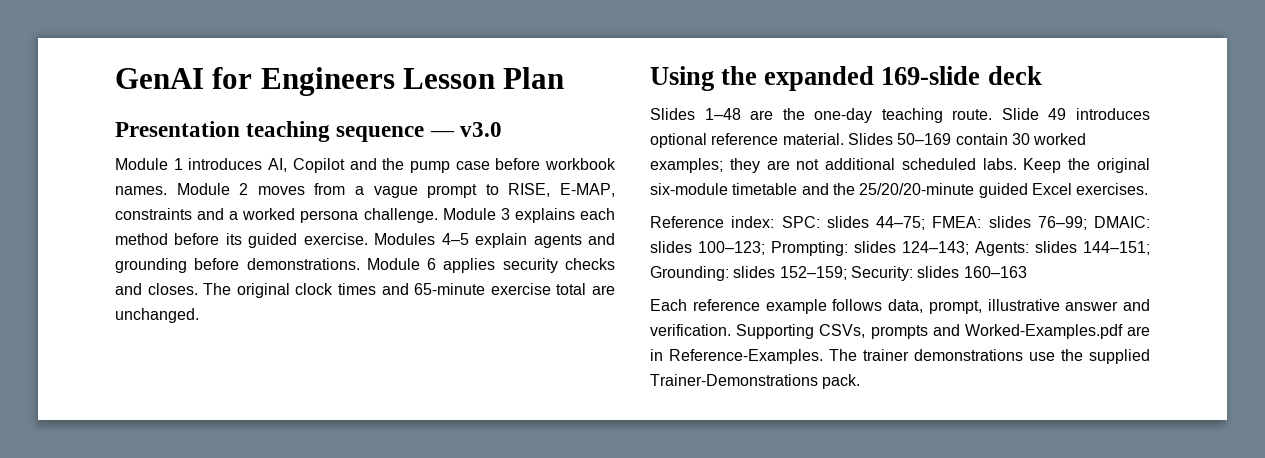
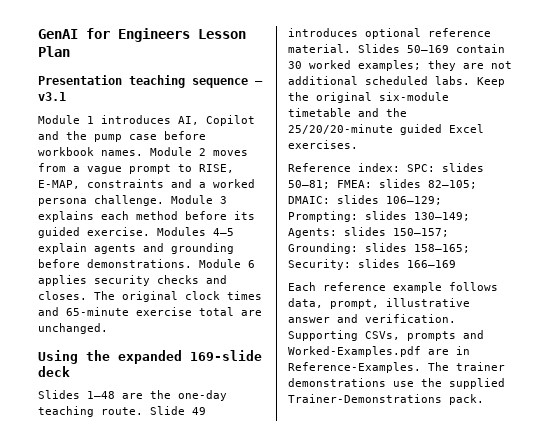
- Presentation teaching sequence — v3.0
+ Presentation teaching sequence — v3.1
- Reference index: SPC: slides 44–75; FMEA: slides 76–99; DMAIC: slides 100–123; Prompting: slides 124–143; Agents: slides 144–151; Grounding: slides 152–159; Security: slides 160–163
+ Reference index: SPC: slides 50–81; FMEA: slides 82–105; DMAIC: slides 106–129; Prompting: slides 130–149; Agents: slides 150–157; Grounding: slides 158–165; Security: slides 166–169

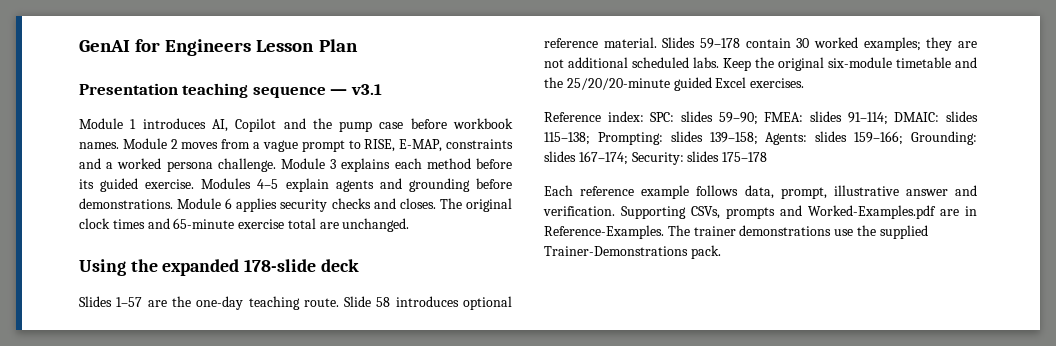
- Using the expanded 169-slide deck
+ Using the expanded 178-slide deck
- Slides 1–48 are the one-day teaching route.
+ Slides 1–57 are the one-day teaching route.
- Slide 49 introduces optional reference material.
+ Slide 58 introduces optional reference material.
- Slides 50–169 contain 30 worked examples; they are not additional scheduled labs.
+ Slides 59–178 contain 30 worked examples; they are not additional scheduled labs.
- Reference index: SPC: slides 50–81; FMEA: slides 82–105; DMAIC: slides 106–129; Prompting: slides 130–149; Agents: slides 150–157; Grounding: slides 158–165; Security: slides 166–169
+ Reference index: SPC: slides 59–90; FMEA: slides 91–114; DMAIC: slides 115–138; Prompting: slides 139–158; Agents: slides 159–166; Grounding: slides 167–174; Security: slides 175–178

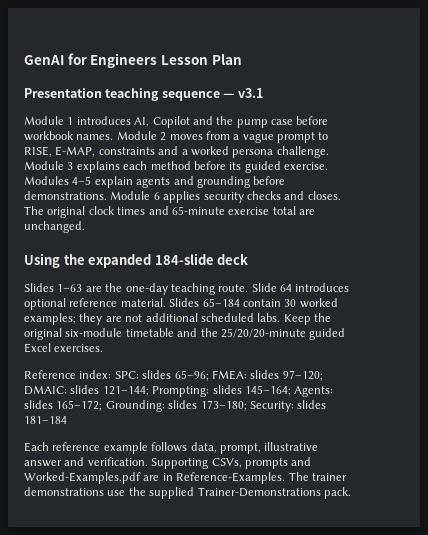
- Using the expanded 178-slide deck
+ Using the expanded 184-slide deck
- Slides 1–57 are the one-day teaching route.
+ Slides 1–63 are the one-day teaching route.
- Slide 58 introduces optional reference material.
+ Slide 64 introduces optional reference material.
- Slides 59–178 contain 30 worked examples; they are not additional scheduled labs.
+ Slides 65–184 contain 30 worked examples; they are not additional scheduled labs.
- Reference index: SPC: slides 59–90; FMEA: slides 91–114; DMAIC: slides 115–138; Prompting: slides 139–158; Agents: slides 159–166; Grounding: slides 167–174; Security: slides 175–178
+ Reference index: SPC: slides 65–96; FMEA: slides 97–120; DMAIC: slides 121–144; Prompting: slides 145–164; Agents: slides 165–172; Grounding: slides 173–180; Security: slides 181–184

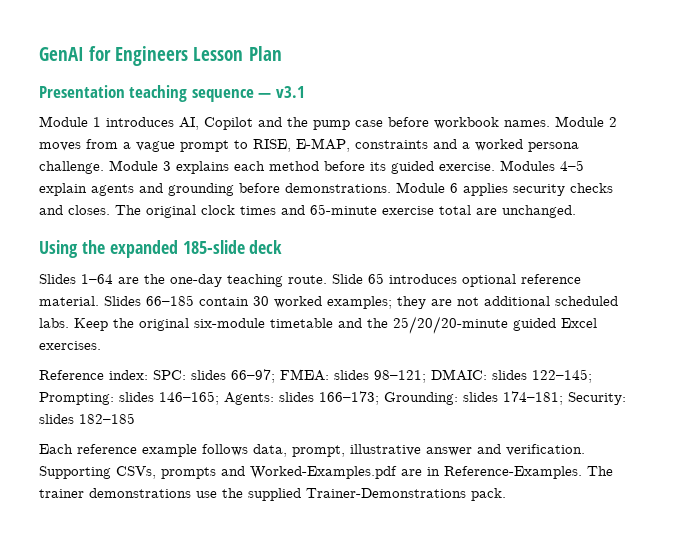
- Using the expanded 184-slide deck
+ Using the expanded 185-slide deck
- Slides 1–63 are the one-day teaching route.
+ Slides 1–64 are the one-day teaching route.
- Slide 64 introduces optional reference material.
+ Slide 65 introduces optional reference material.
- Slides 65–184 contain 30 worked examples; they are not additional scheduled labs.
+ Slides 66–185 contain 30 worked examples; they are not additional scheduled labs.
- Reference index: SPC: slides 65–96; FMEA: slides 97–120; DMAIC: slides 121–144; Prompting: slides 145–164; Agents: slides 165–172; Grounding: slides 173–180; Security: slides 181–184
+ Reference index: SPC: slides 66–97; FMEA: slides 98–121; DMAIC: slides 122–145; Prompting: slides 146–165; Agents: slides 166–173; Grounding: slides 174–181; Security: slides 182–185

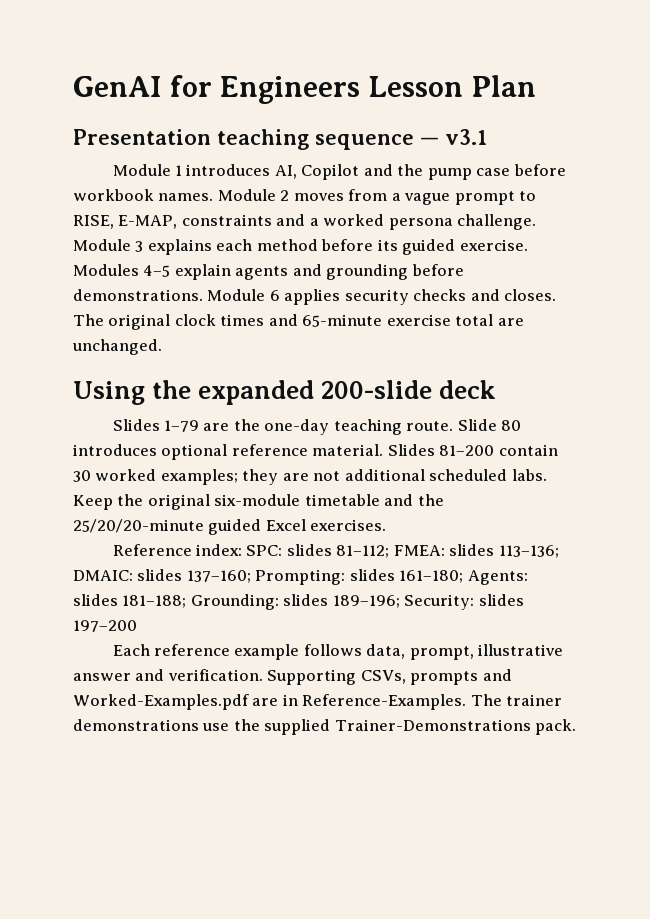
- Using the expanded 185-slide deck
+ Using the expanded 200-slide deck
- Slides 1–64 are the one-day teaching route.
+ Slides 1–79 are the one-day teaching route.
- Slide 65 introduces optional reference material.
+ Slide 80 introduces optional reference material.
- Slides 66–185 contain 30 worked examples; they are not additional scheduled labs.
+ Slides 81–200 contain 30 worked examples; they are not additional scheduled labs.
- Reference index: SPC: slides 66–97; FMEA: slides 98–121; DMAIC: slides 122–145; Prompting: slides 146–165; Agents: slides 166–173; Grounding: slides 174–181; Security: slides 182–185
+ Reference index: SPC: slides 81–112; FMEA: slides 113–136; DMAIC: slides 137–160; Prompting: slides 161–180; Agents: slides 181–188; Grounding: slides 189–196; Security: slides 197–200

